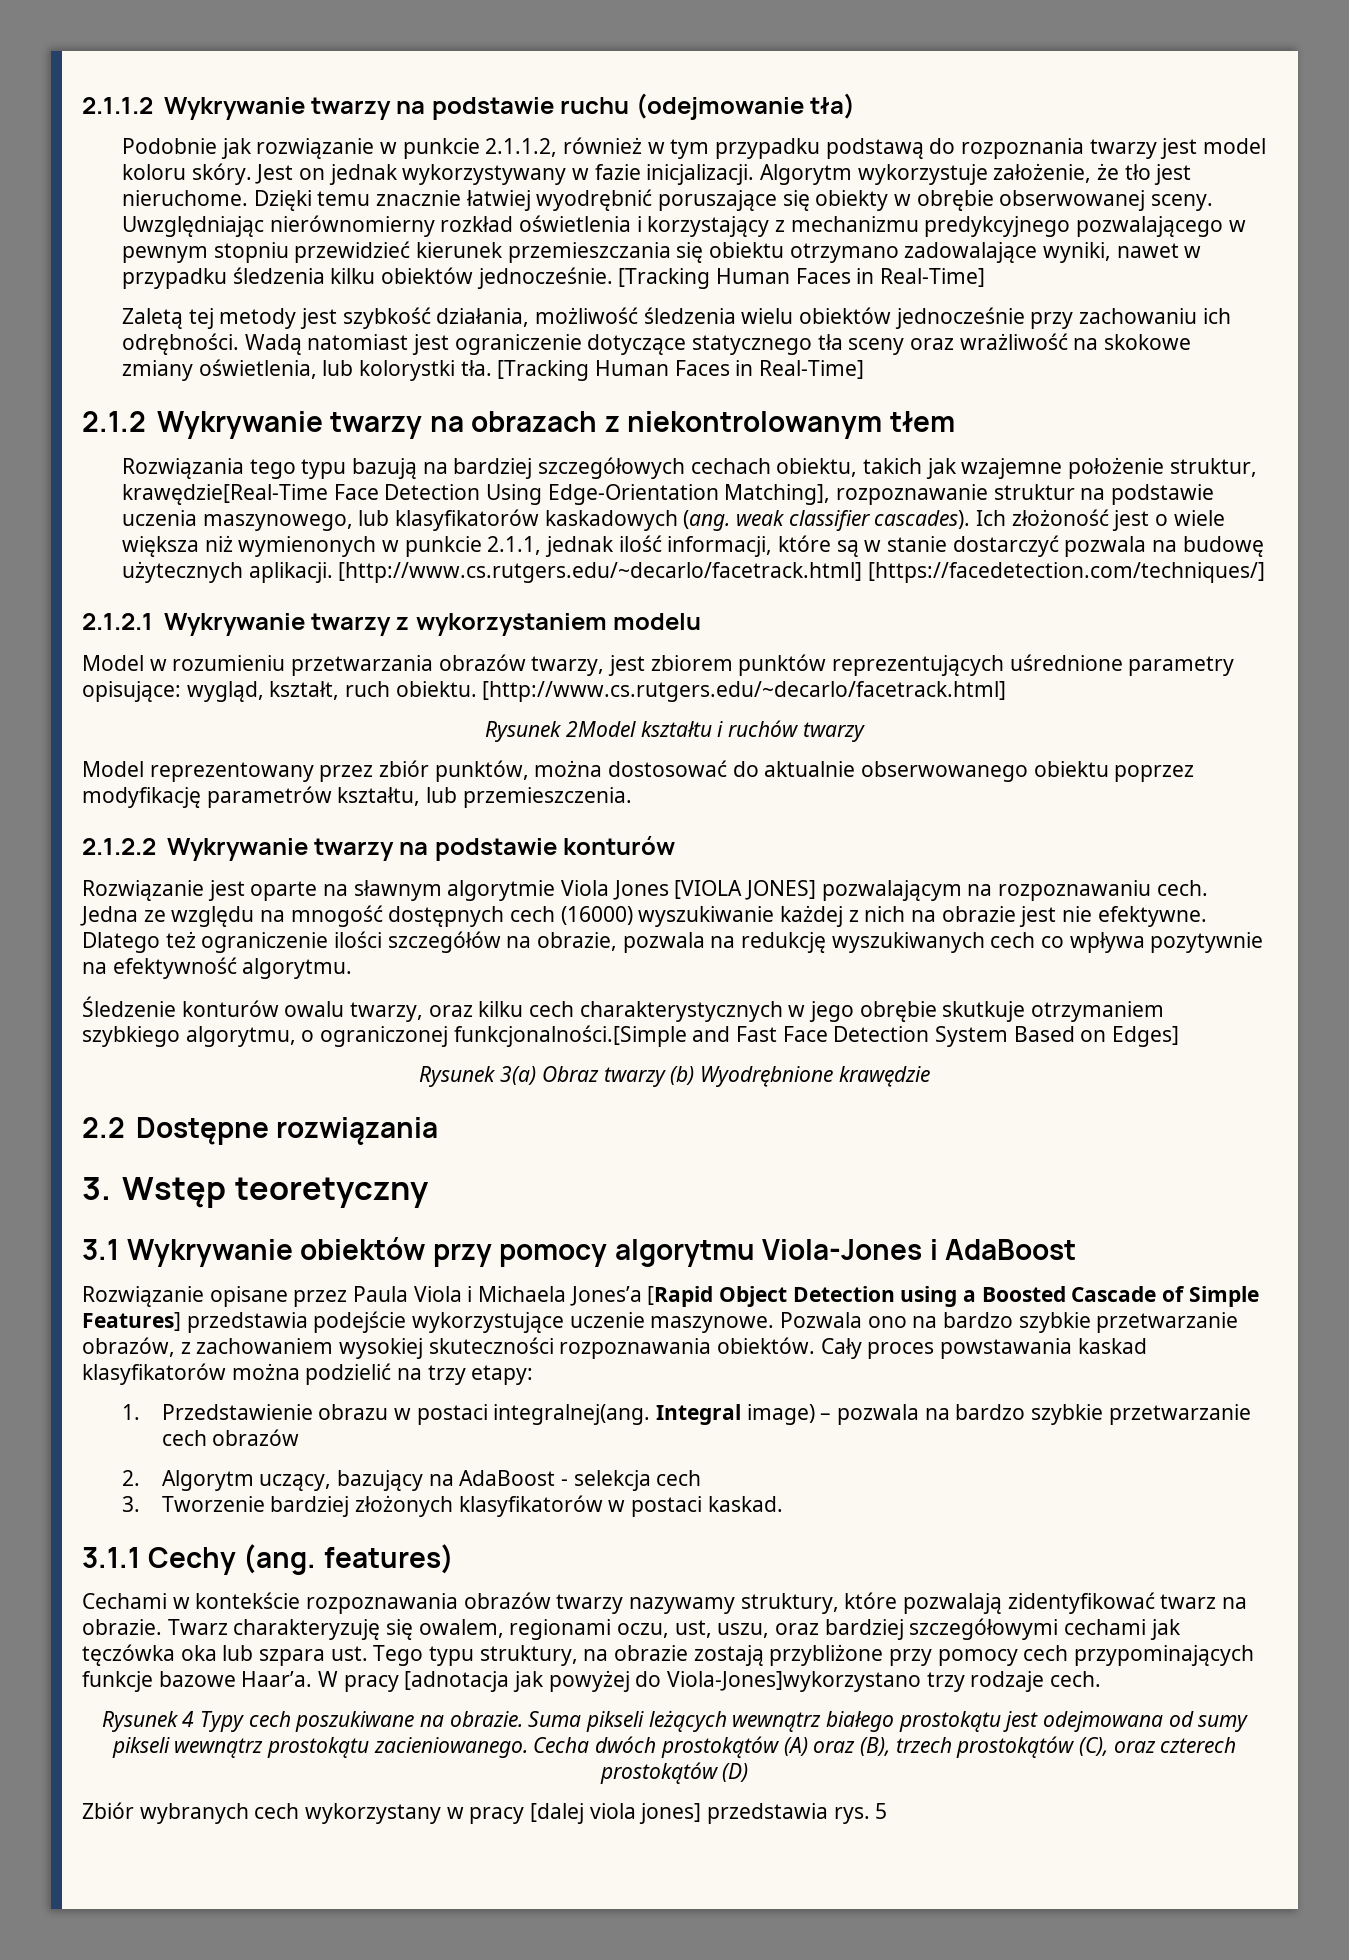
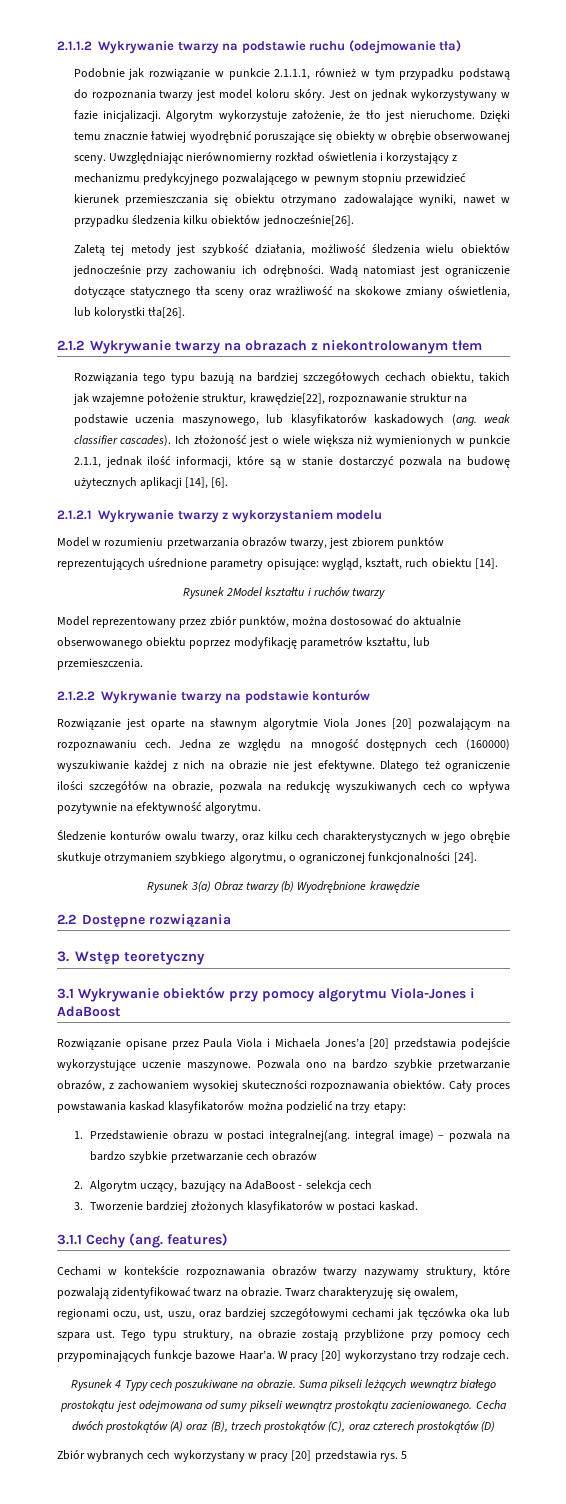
- Podobnie jak rozwiązanie w punkcie 2.1.1.2, również w tym przypadku podstawą do rozpoznania twarzy jest model koloru skóry.
+ Podobnie jak rozwiązanie w punkcie 2.1.1.1, również w tym przypadku podstawą do rozpoznania twarzy jest model koloru skóry.
- Uwzględniając nierównomierny rozkład oświetlenia i korzystający z mechanizmu predykcyjnego pozwalającego w pewnym stopniu przewidzieć kierunek przemieszczania się obiektu otrzymano zadowalające wyniki, nawet w przypadku śledzenia kilku obiektów jednocześnie. [Tracking Human Faces in Real-Time]
+ Uwzględniając nierównomierny rozkład oświetlenia i korzystający z mechanizmu predykcyjnego pozwalającego w pewnym stopniu przewidzieć kierunek przemieszczania się obiektu otrzymano zadowalające wyniki, nawet w przypadku śledzenia kilku obiektów jednocześnie[26].
- Wadą natomiast jest ograniczenie dotyczące statycznego tła sceny oraz wrażliwość na skokowe zmiany oświetlenia, lub kolorystki tła. [Tracking Human Faces in Real-Time]
+ Wadą natomiast jest ograniczenie dotyczące statycznego tła sceny oraz wrażliwość na skokowe zmiany oświetlenia, lub kolorystki tła[26].
- Rozwiązania tego typu bazują na bardziej szczegółowych cechach obiektu, takich jak wzajemne położenie struktur, krawędzie[Real-Time Face Detection Using Edge-Orientation Matching], rozpoznawanie struktur na podstawie uczenia maszynowego, lub klasyfikatorów kaskadowych (ang. weak classifier cascades).
+ Rozwiązania tego typu bazują na bardziej szczegółowych cechach obiektu, takich jak wzajemne położenie struktur, krawędzie[22], rozpoznawanie struktur na podstawie uczenia maszynowego, lub klasyfikatorów kaskadowych (ang. weak classifier cascades).
- Ich złożoność jest o wiele większa niż wymienonych w punkcie 2.1.1, jednak ilość informacji, które są w stanie dostarczyć pozwala na budowę użytecznych aplikacji. [http://www.cs.rutgers.edu/~decarlo/facetrack.html] [https://facedetection.com/techniques/]
+ Ich złożoność jest o wiele większa niż wymienionych w punkcie 2.1.1, jednak ilość informacji, które są w stanie dostarczyć pozwala na budowę użytecznych aplikacji [14], [6].
- Model w rozumieniu przetwarzania obrazów twarzy, jest zbiorem punktów reprezentujących uśrednione parametry opisujące: wygląd, kształt, ruch obiektu. [http://www.cs.rutgers.edu/~decarlo/facetrack.html]
+ Model w rozumieniu przetwarzania obrazów twarzy, jest zbiorem punktów reprezentujących uśrednione parametry opisujące: wygląd, kształt, ruch obiektu [14].
- Rozwiązanie jest oparte na sławnym algorytmie Viola Jones [VIOLA JONES] pozwalającym na rozpoznawaniu cech.
+ Rozwiązanie jest oparte na sławnym algorytmie Viola Jones [20] pozwalającym na rozpoznawaniu cech.
- Jedna ze względu na mnogość dostępnych cech (16000) wyszukiwanie każdej z nich na obrazie jest nie efektywne.
+ Jedna ze względu na mnogość dostępnych cech (160000) wyszukiwanie każdej z nich na obrazie nie jest efektywne.
- Śledzenie konturów owalu twarzy, oraz kilku cech charakterystycznych w jego obrębie skutkuje otrzymaniem szybkiego algorytmu, o ograniczonej funkcjonalności.[Simple and Fast Face Detection System Based on Edges]
+ Śledzenie konturów owalu twarzy, oraz kilku cech charakterystycznych w jego obrębie skutkuje otrzymaniem szybkiego algorytmu, o ograniczonej funkcjonalności [24].
- Rozwiązanie opisane przez Paula Viola i Michaela Jones’a [Rapid Object Detection using a Boosted Cascade of Simple Features] przedstawia podejście wykorzystujące uczenie maszynowe.
+ Rozwiązanie opisane przez Paula Viola i Michaela Jones’a [20] przedstawia podejście wykorzystujące uczenie maszynowe.
- 1. Przedstawienie obrazu w postaci integralnej(ang. Integral image) – pozwala na bardzo szybkie przetwarzanie cech obrazów
+ 1. Przedstawienie obrazu w postaci integralnej(ang. integral image) – pozwala na bardzo szybkie przetwarzanie cech obrazów
- W pracy [adnotacja jak powyżej do Viola-Jones]wykorzystano trzy rodzaje cech.
+ W pracy [20] wykorzystano trzy rodzaje cech.
- Zbiór wybranych cech wykorzystany w pracy [dalej viola jones] przedstawia rys.
+ Zbiór wybranych cech wykorzystany w pracy [20] przedstawia rys.

